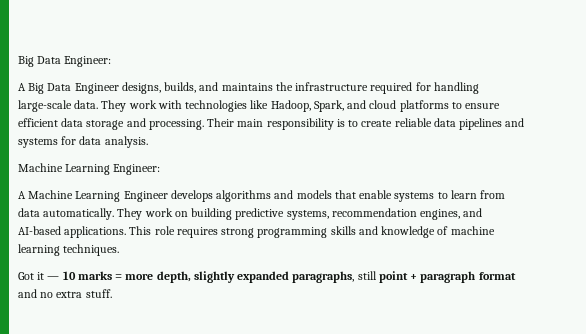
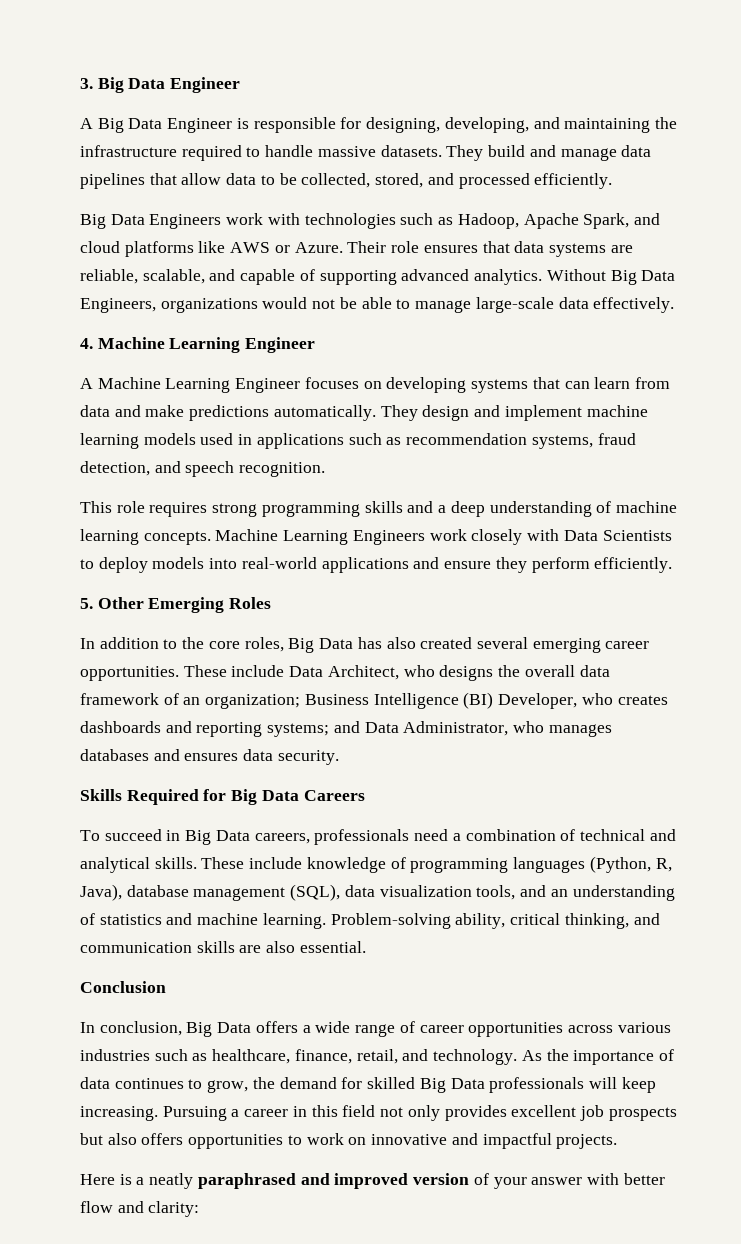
- Big Data Engineer:
+ 3. Big Data Engineer
- A Big Data Engineer designs, builds, and maintains the infrastructure required for handling large-scale data. They work with technologies like Hadoop, Spark, and cloud platforms to ensure efficient data storage and processing. Their main responsibility is to create reliable data pipelines and systems for data analysis.
- Machine Learning Engineer:
+ A Big Data Engineer is responsible for designing, developing, and maintaining the infrastructure required to handle massive datasets. They build and manage data pipelines that allow data to be collected, stored, and processed efficiently.
+ Big Data Engineers work with technologies such as Hadoop, Apache Spark, and cloud platforms like AWS or Azure. Their role ensures that data systems are reliable, scalable, and capable of supporting advanced analytics. Without Big Data Engineers, organizations would not be able to manage large-scale data effectively.
+ 4. Machine Learning Engineer
- A Machine Learning Engineer develops algorithms and models that enable systems to learn from data automatically. They work on building predictive systems, recommendation engines, and AI-based applications. This role requires strong programming skills and knowledge of machine learning techniques.
- Got it — 10 marks = more depth, slightly expanded paragraphs, still point + paragraph format and no extra stuff.
+ A Machine Learning Engineer focuses on developing systems that can learn from data and make predictions automatically. They design and implement machine learning models used in applications such as recommendation systems, fraud detection, and speech recognition.
+ This role requires strong programming skills and a deep understanding of machine learning concepts. Machine Learning Engineers work closely with Data Scientists to deploy models into real-world applications and ensure they perform efficiently.
+ 5. Other Emerging Roles
+ In addition to the core roles, Big Data has also created several emerging career opportunities. These include Data Architect, who designs the overall data framework of an organization; Business Intelligence (BI) Developer, who creates dashboards and reporting systems; and Data Administrator, who manages databases and ensures data security.
+ Skills Required for Big Data Careers
+ To succeed in Big Data careers, professionals need a combination of technical and analytical skills. These include knowledge of programming languages (Python, R, Java), database management (SQL), data visualization tools, and an understanding of statistics and machine learning. Problem-solving ability, critical thinking, and communication skills are also essential.
+ Conclusion
+ In conclusion, Big Data offers a wide range of career opportunities across various industries such as healthcare, finance, retail, and technology. As the importance of data continues to grow, the demand for skilled Big Data professionals will keep increasing. Pursuing a career in this field not only provides excellent job prospects but also offers opportunities to work on innovative and impactful projects.
+ Here is a neatly paraphrased and improved version of your answer with better flow and clarity:

